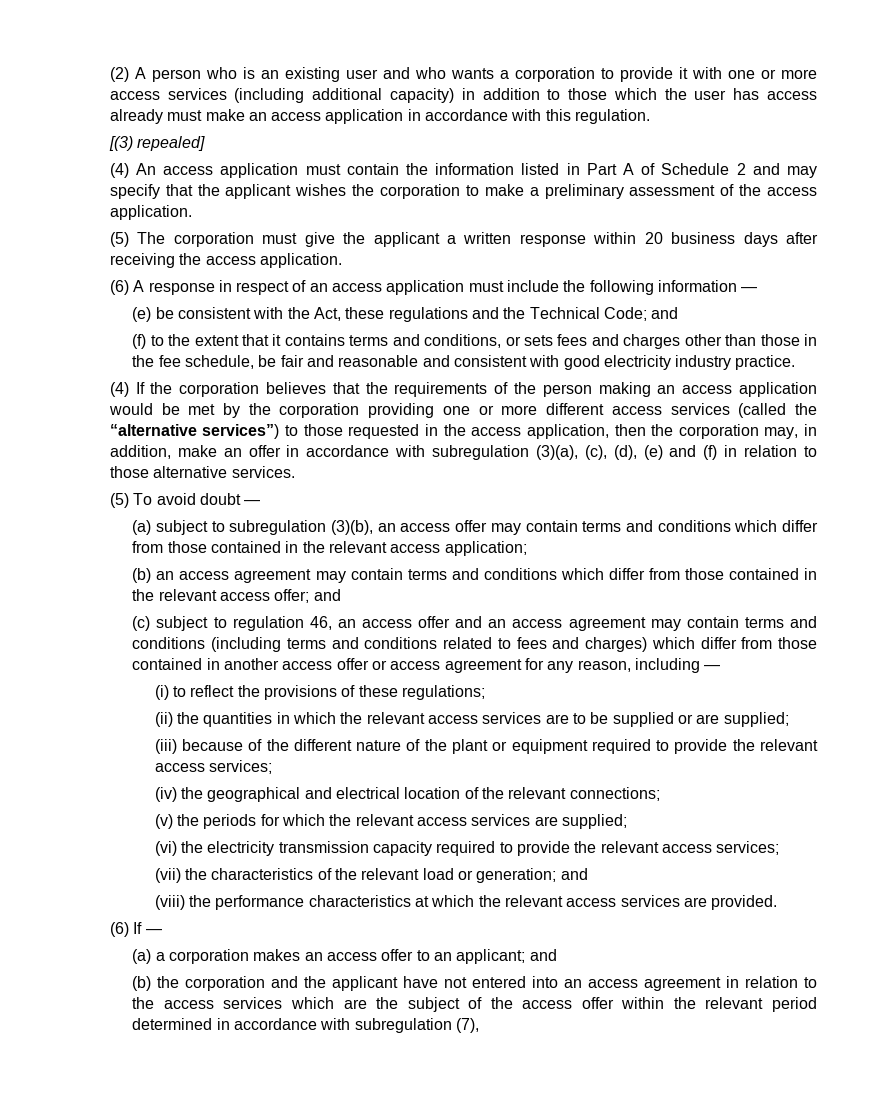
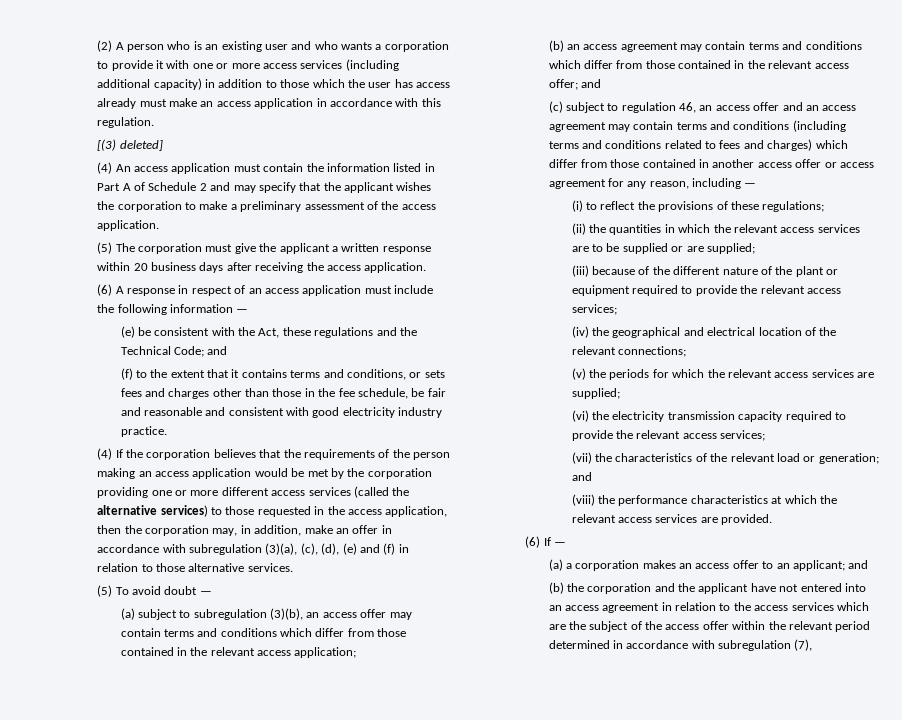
- [(3) repealed]
+ [(3) deleted]
- (4) If the corporation believes that the requirements of the person making an access application would be met by the corporation providing one or more different access services (called the “alternative services”) to those requested in the access application, then the corporation may, in addition, make an offer in accordance with subregulation (3)(a), (c), (d), (e) and (f) in relation to those alternative services.
+ (4) If the corporation believes that the requirements of the person making an access application would be met by the corporation providing one or more different access services (called the alternative services) to those requested in the access application, then the corporation may, in addition, make an offer in accordance with subregulation (3)(a), (c), (d), (e) and (f) in relation to those alternative services.

